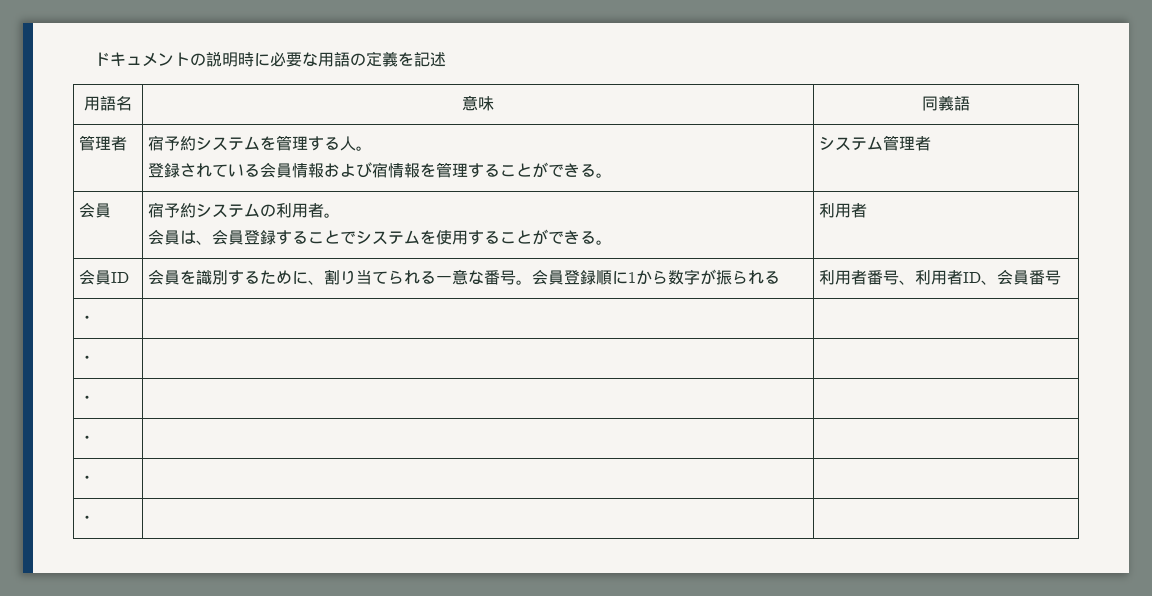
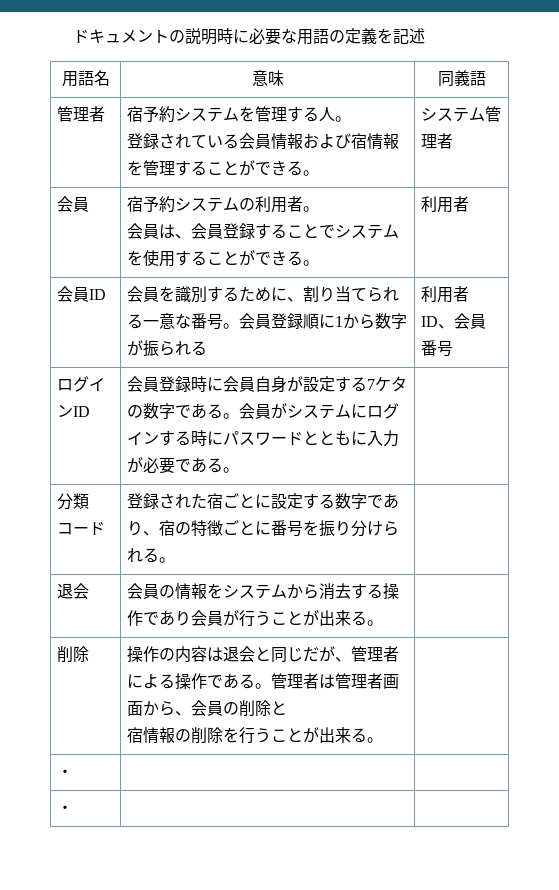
- 会員ID | 会員を識別するために、割り当てられる一意な番号。会員登録順に1から数字が振られる | 利用者番号、利用者ID、会員番号
- ・ | |
- ・ | |
- ・ | |
- ・ | |
+ 会員ID | 会員を識別するために、割り当てられる一意な番号。会員登録順に1から数字が振られる | 利用者ID、会員番号
+ ログインID | 会員登録時に会員自身が設定する7ケタの数字である。会員がシステムにログインする時にパスワードとともに入力が必要である。 |
+ 分類コード | 登録された宿ごとに設定する数字であり、宿の特徴ごとに番号を振り分けられる。 |
+ 退会 | 会員の情報をシステムから消去する操作であり会員が行うことが出来る。 |
+ 削除 | 操作の内容は退会と同じだが、管理者による操作である。管理者は管理者画面から、会員の削除と
+ 宿情報の削除を行うことが出来る。 |

